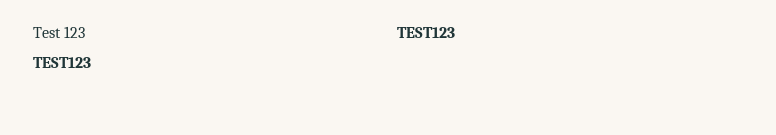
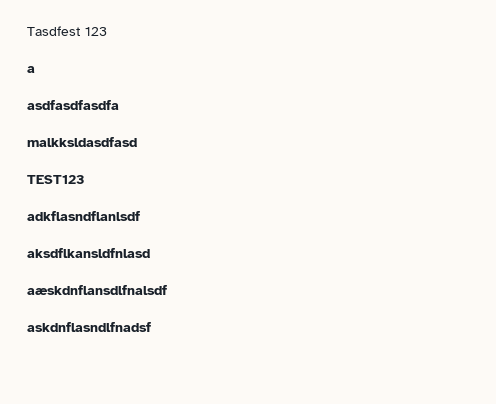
- Test 123
+ Tasdfest 123
+ a
+ asdfasdfasdfa
+ malkksldasdfasd
  TEST123
- TEST123
+ adkflasndflanlsdf
+ aksdflkansldfnlasd
+ aæskdnflansdlfnalsdf
+ askdnflasndlfnadsf

